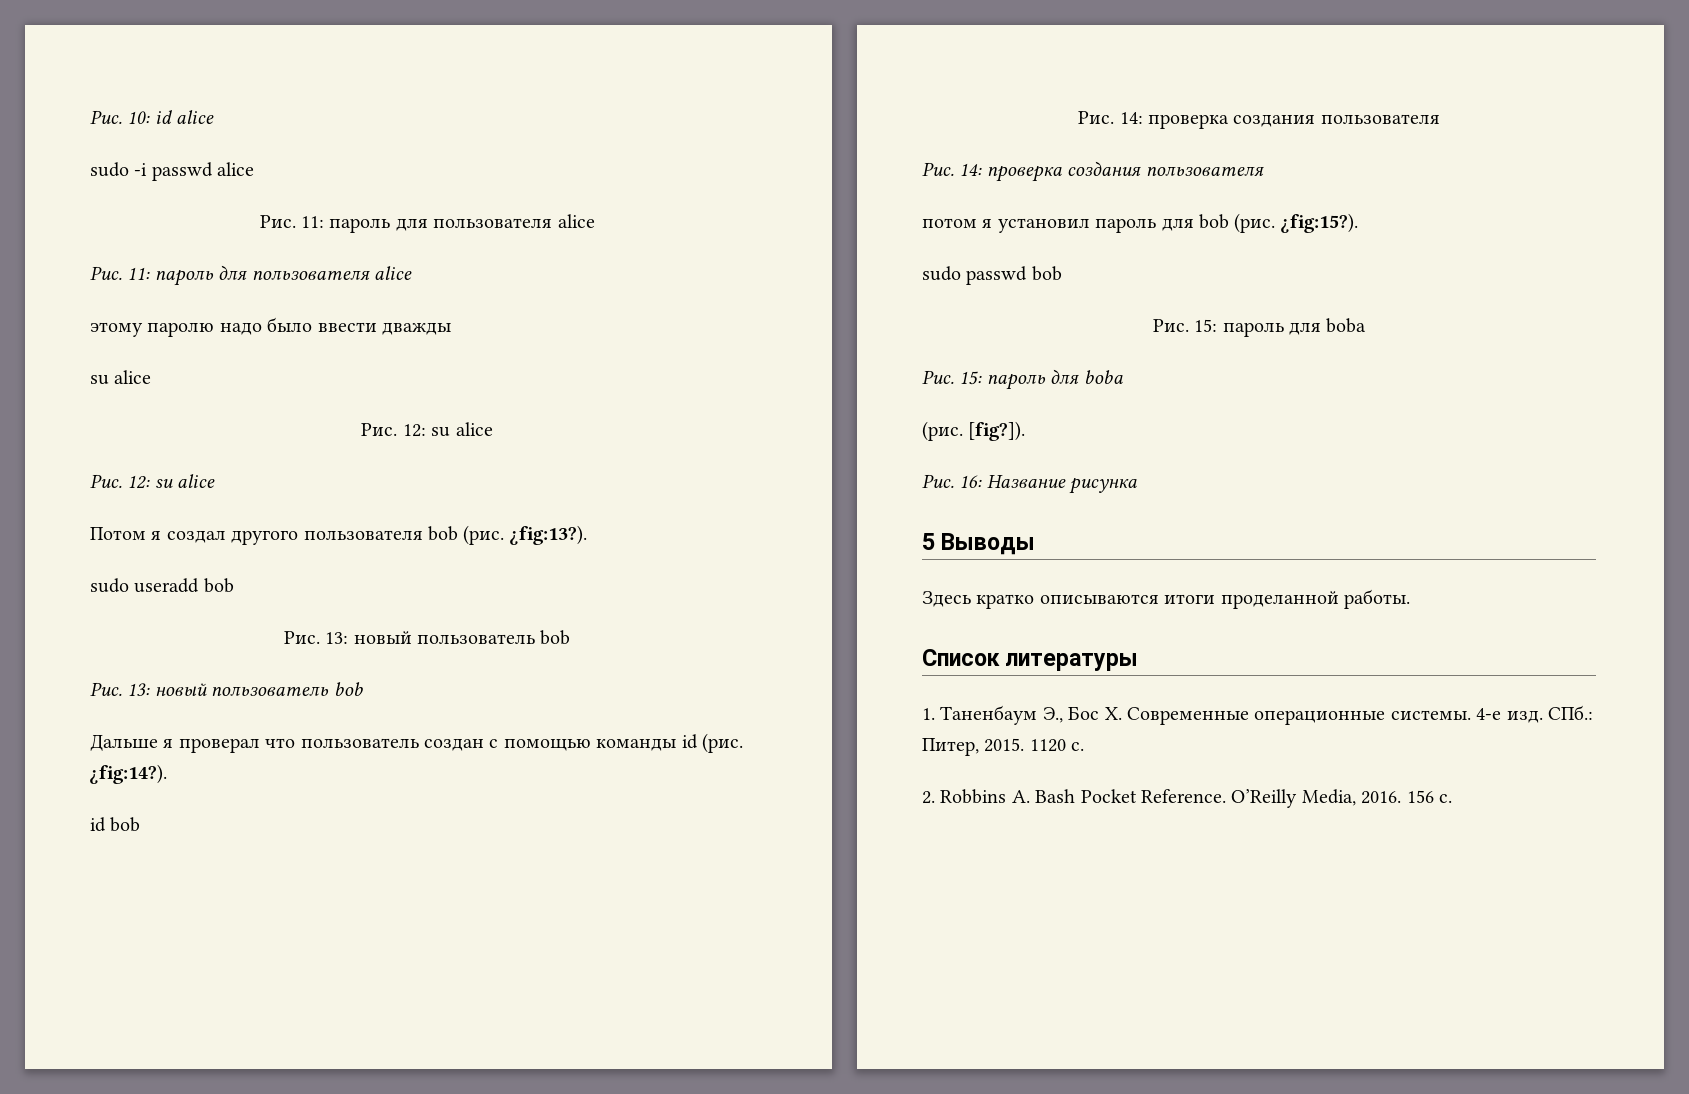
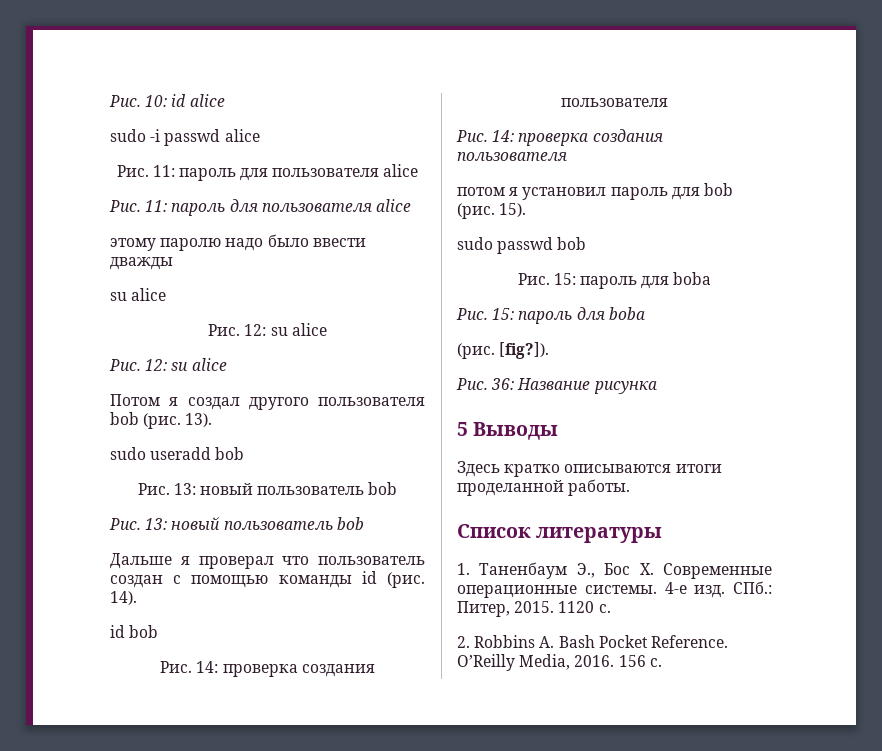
- ¿fig:13?).
+ 13).
- ¿fig:14?).
+ 14).
- ¿fig:15?).
+ 15).
- Рис. 16: Название рисунка
+ Рис. 36: Название рисунка

